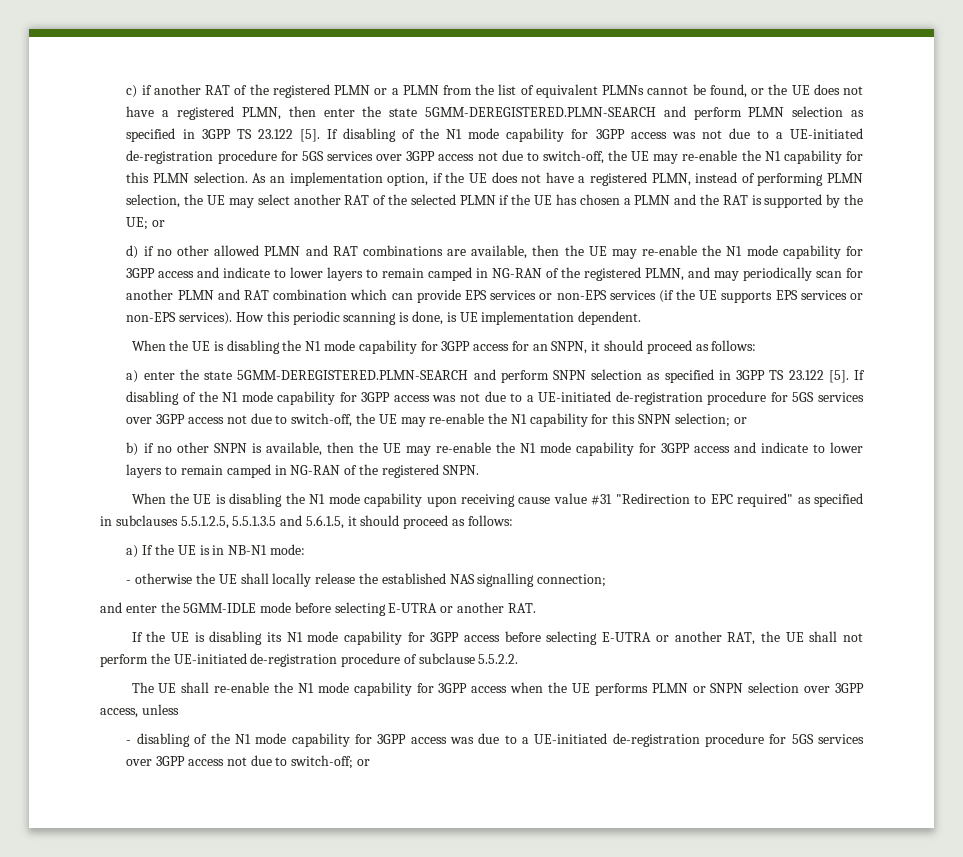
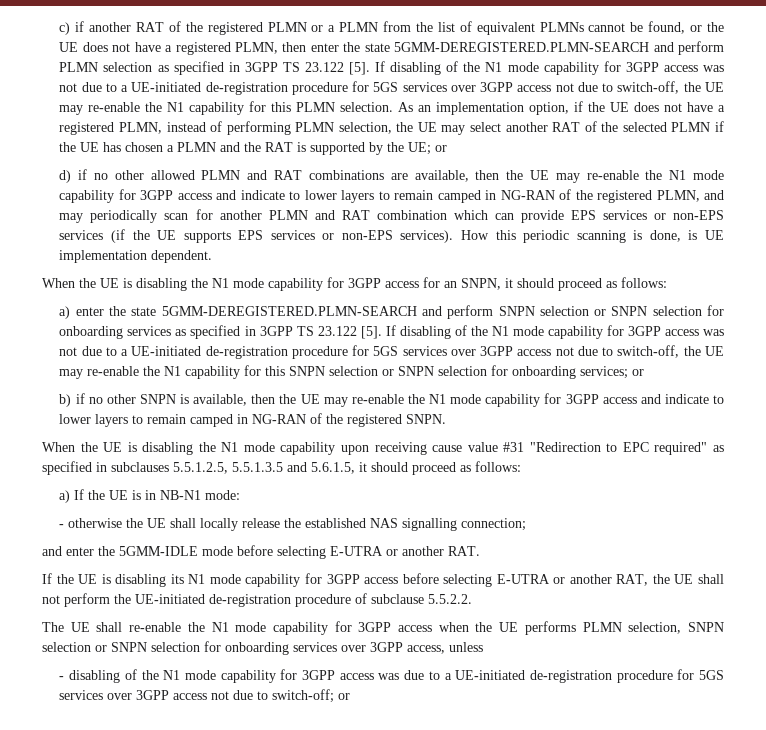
- a) enter the state 5GMM-DEREGISTERED.PLMN-SEARCH and perform SNPN selection as specified in 3GPP TS 23.122 [5].
+ a) enter the state 5GMM-DEREGISTERED.PLMN-SEARCH and perform SNPN selection or SNPN selection for onboarding services as specified in 3GPP TS 23.122 [5].
- If disabling of the N1 mode capability for 3GPP access was not due to a UE-initiated de-registration procedure for 5GS services over 3GPP access not due to switch-off, the UE may re-enable the N1 capability for this SNPN selection; or
+ If disabling of the N1 mode capability for 3GPP access was not due to a UE-initiated de-registration procedure for 5GS services over 3GPP access not due to switch-off, the UE may re-enable the N1 capability for this SNPN selection or SNPN selection for onboarding services; or
- The UE shall re-enable the N1 mode capability for 3GPP access when the UE performs PLMN or SNPN selection over 3GPP access, unless
+ The UE shall re-enable the N1 mode capability for 3GPP access when the UE performs PLMN selection, SNPN selection or SNPN selection for onboarding services over 3GPP access, unless

